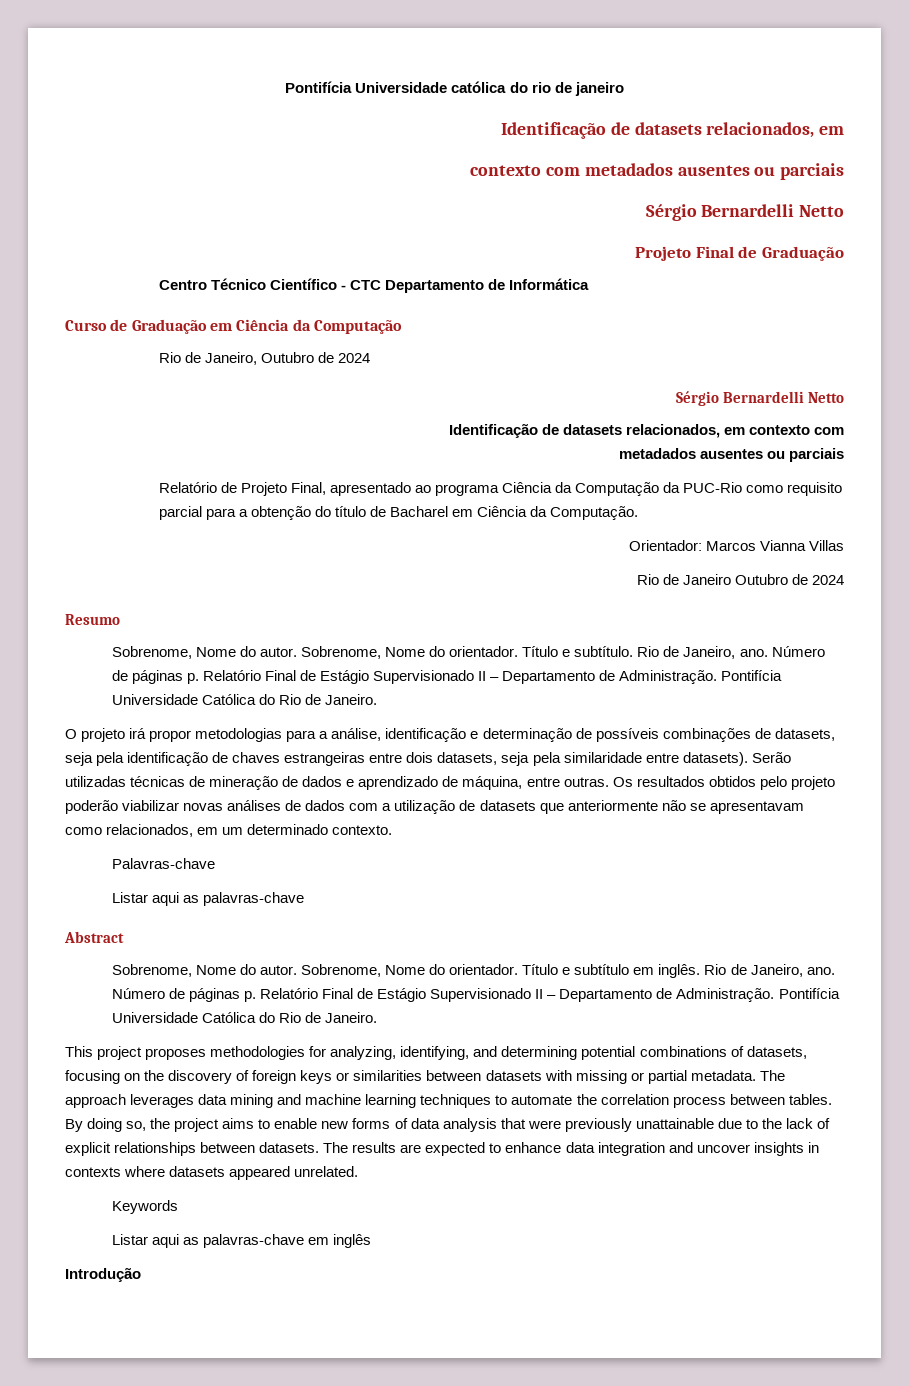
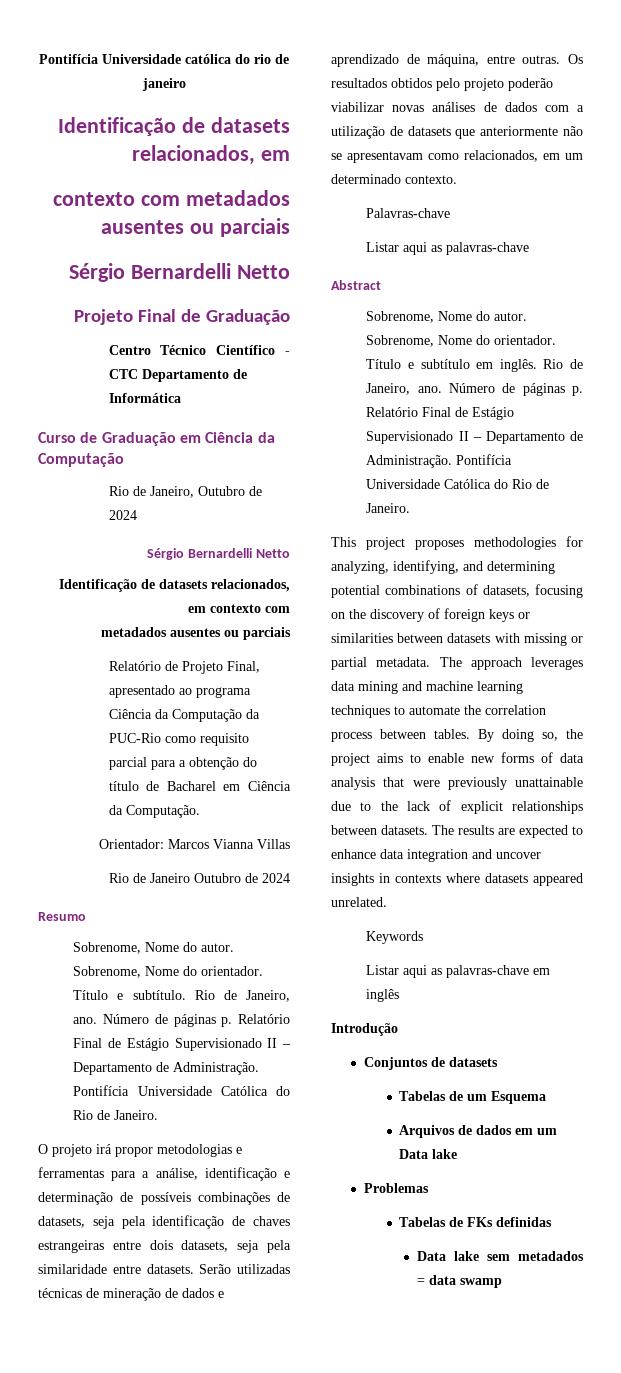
- O projeto irá propor metodologias para a análise, identificação e determinação de possíveis combinações de datasets, seja pela identificação de chaves estrangeiras entre dois datasets, seja pela similaridade entre datasets).
+ O projeto irá propor metodologias e ferramentas para a análise, identificação e determinação de possíveis combinações de datasets, seja pela identificação de chaves estrangeiras entre dois datasets, seja pela similaridade entre datasets.
+ Conjuntos de datasets
+ Tabelas de um Esquema
+ Arquivos de dados em um Data lake
+ Problemas
+ Tabelas de FKs definidas
+ Data lake sem metadados = data swamp

